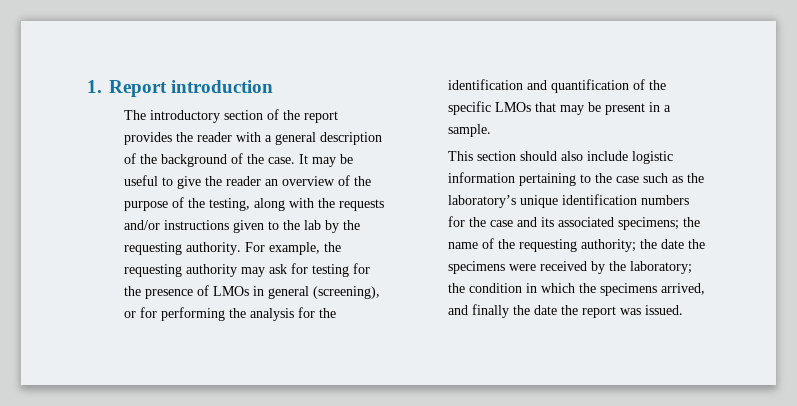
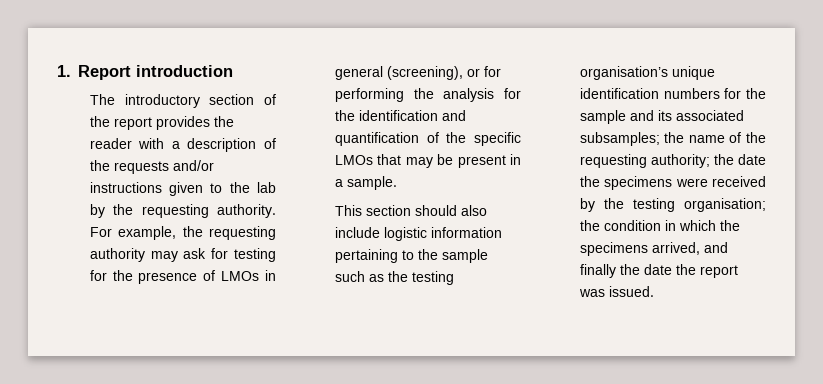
- The introductory section of the report provides the reader with a general description of the background of the case. It may be useful to give the reader an overview of the purpose of the testing, along with the requests and/or instructions given to the lab by the requesting authority.
+ The introductory section of the report provides the reader with a description of the requests and/or instructions given to the lab by the requesting authority.
- This section should also include logistic information pertaining to the case such as the laboratory’s unique identification numbers for the case and its associated specimens; the name of the requesting authority; the date the specimens were received by the laboratory; the condition in which the specimens arrived, and finally the date the report was issued.
+ This section should also include logistic information pertaining to the sample such as the testing organisation’s unique identification numbers for the sample and its associated subsamples; the name of the requesting authority; the date the specimens were received by the testing organisation; the condition in which the specimens arrived, and finally the date the report was issued.

